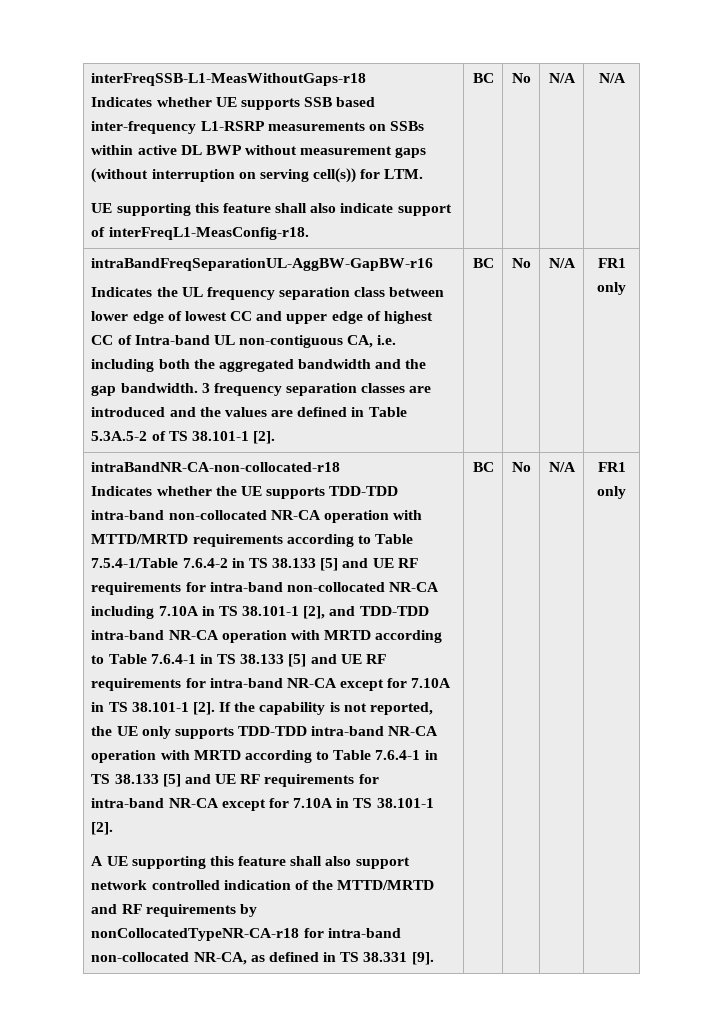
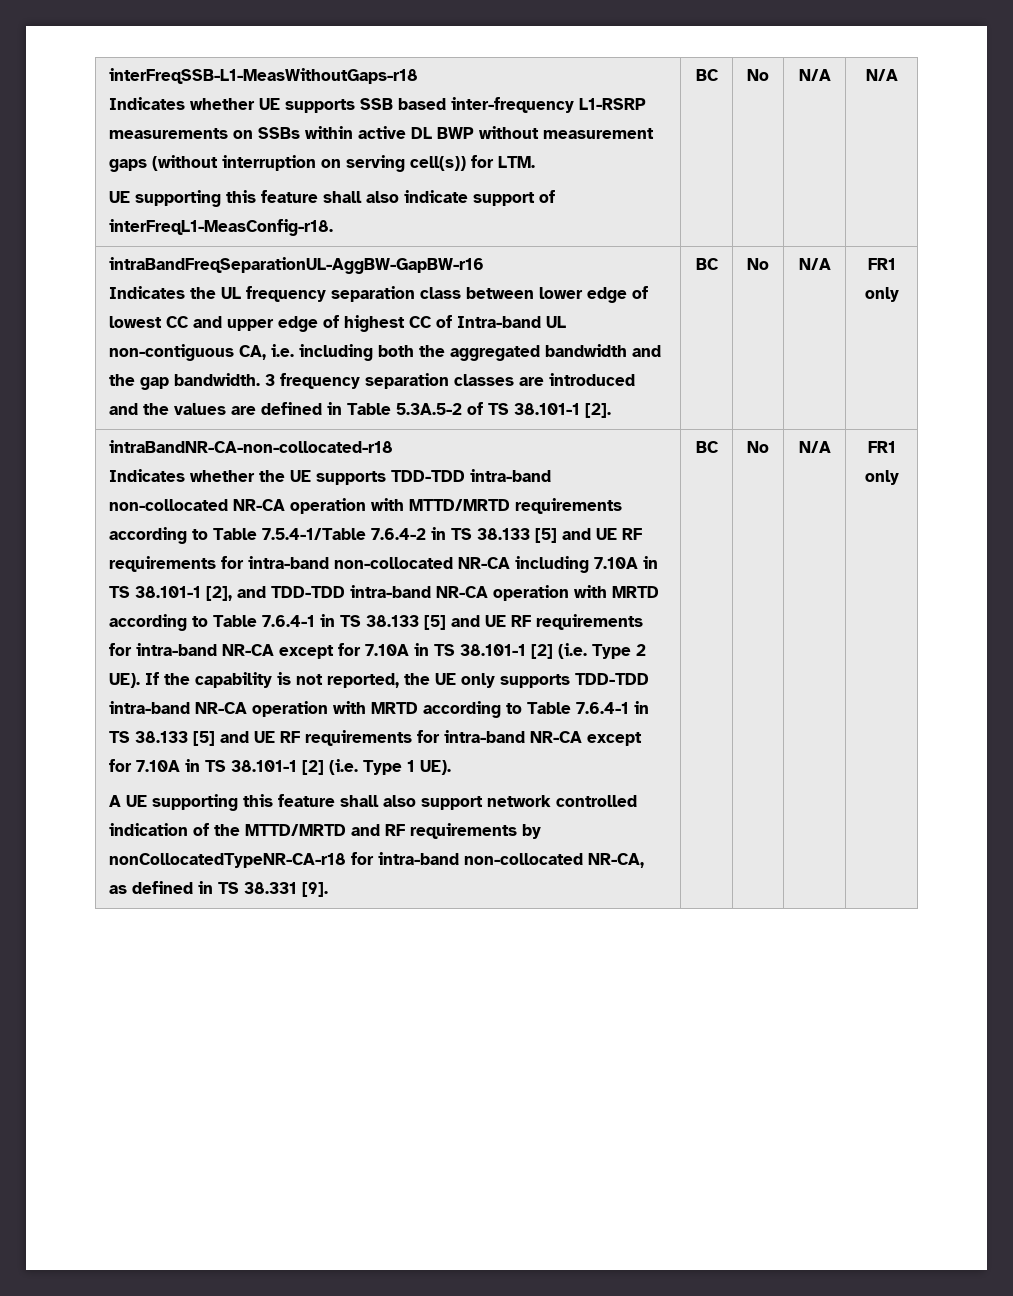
- Indicates whether the UE supports TDD-TDD intra-band non-collocated NR-CA operation with MTTD/MRTD requirements according to Table 7.5.4-1/Table 7.6.4-2 in TS 38.133 [5] and UE RF requirements for intra-band non-collocated NR-CA including 7.10A in TS 38.101-1 [2], and TDD-TDD intra-band NR-CA operation with MRTD according to Table 7.6.4-1 in TS 38.133 [5] and UE RF requirements for intra-band NR-CA except for 7.10A in TS 38.101-1 [2]. If the capability is not reported, the UE only supports TDD-TDD intra-band NR-CA operation with MRTD according to Table 7.6.4-1 in TS 38.133 [5] and UE RF requirements for intra-band NR-CA except for 7.10A in TS 38.101-1 [2].
+ Indicates whether the UE supports TDD-TDD intra-band non-collocated NR-CA operation with MTTD/MRTD requirements according to Table 7.5.4-1/Table 7.6.4-2 in TS 38.133 [5] and UE RF requirements for intra-band non-collocated NR-CA including 7.10A in TS 38.101-1 [2], and TDD-TDD intra-band NR-CA operation with MRTD according to Table 7.6.4-1 in TS 38.133 [5] and UE RF requirements for intra-band NR-CA except for 7.10A in TS 38.101-1 [2] (i.e. Type 2 UE). If the capability is not reported, the UE only supports TDD-TDD intra-band NR-CA operation with MRTD according to Table 7.6.4-1 in TS 38.133 [5] and UE RF requirements for intra-band NR-CA except for 7.10A in TS 38.101-1 [2] (i.e. Type 1 UE).

